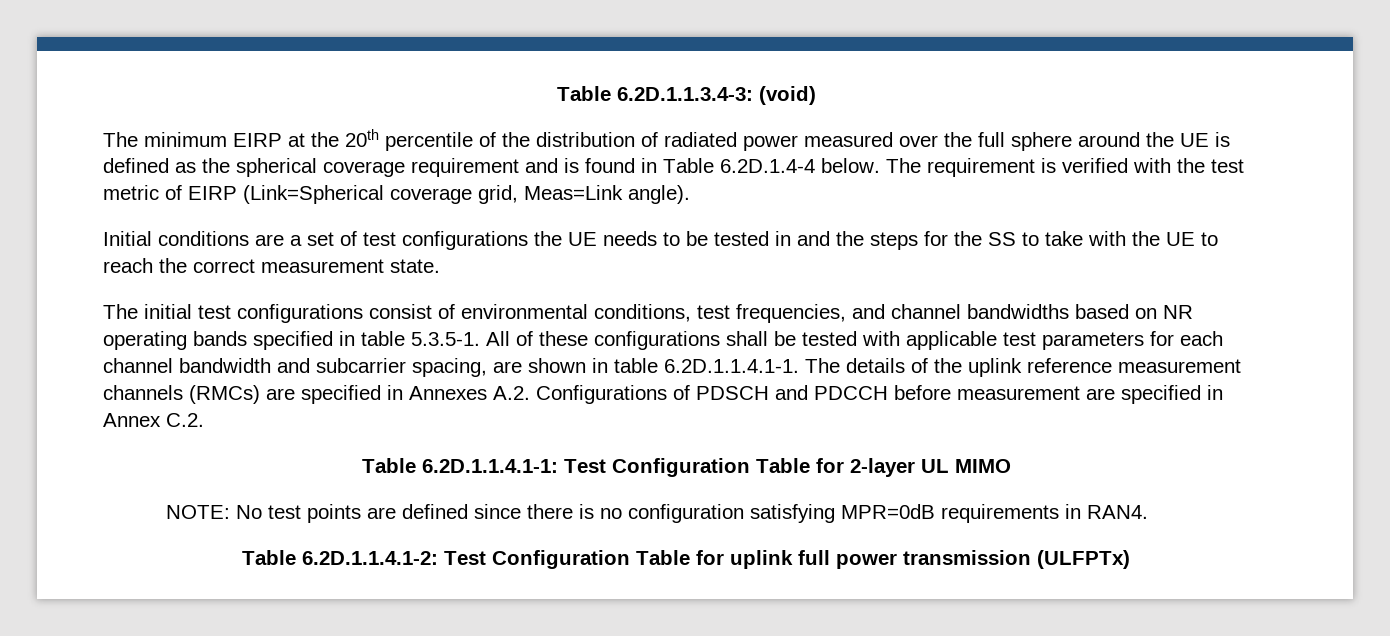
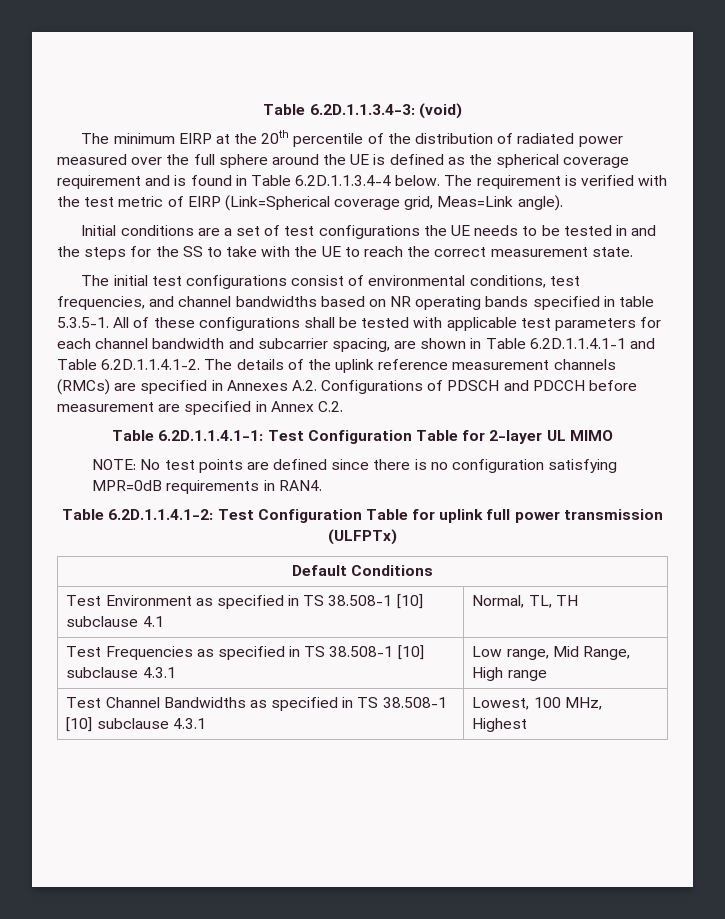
- The minimum EIRP at the 20th percentile of the distribution of radiated power measured over the full sphere around the UE is defined as the spherical coverage requirement and is found in Table 6.2D.1.4-4 below.
+ The minimum EIRP at the 20th percentile of the distribution of radiated power measured over the full sphere around the UE is defined as the spherical coverage requirement and is found in Table 6.2D.1.1.3.4-4 below.
- The initial test configurations consist of environmental conditions, test frequencies, and channel bandwidths based on NR operating bands specified in table 5.3.5-1. All of these configurations shall be tested with applicable test parameters for each channel bandwidth and subcarrier spacing, are shown in table 6.2D.1.1.4.1-1. The details of the uplink reference measurement channels (RMCs) are specified in Annexes A.2. Configurations of PDSCH and PDCCH before measurement are specified in Annex C.2.
+ The initial test configurations consist of environmental conditions, test frequencies, and channel bandwidths based on NR operating bands specified in table 5.3.5-1. All of these configurations shall be tested with applicable test parameters for each channel bandwidth and subcarrier spacing, are shown in Table 6.2D.1.1.4.1-1 and Table 6.2D.1.1.4.1-2. The details of the uplink reference measurement channels (RMCs) are specified in Annexes A.2. Configurations of PDSCH and PDCCH before measurement are specified in Annex C.2.
+ Default Conditions
+ Test Environment as specified in TS 38.508-1 [10] subclause 4.1 | Normal, TL, TH
+ Test Frequencies as specified in TS 38.508-1 [10] subclause 4.3.1 | Low range, Mid Range, High range
+ Test Channel Bandwidths as specified in TS 38.508-1 [10] subclause 4.3.1 | Lowest, 100 MHz, Highest

